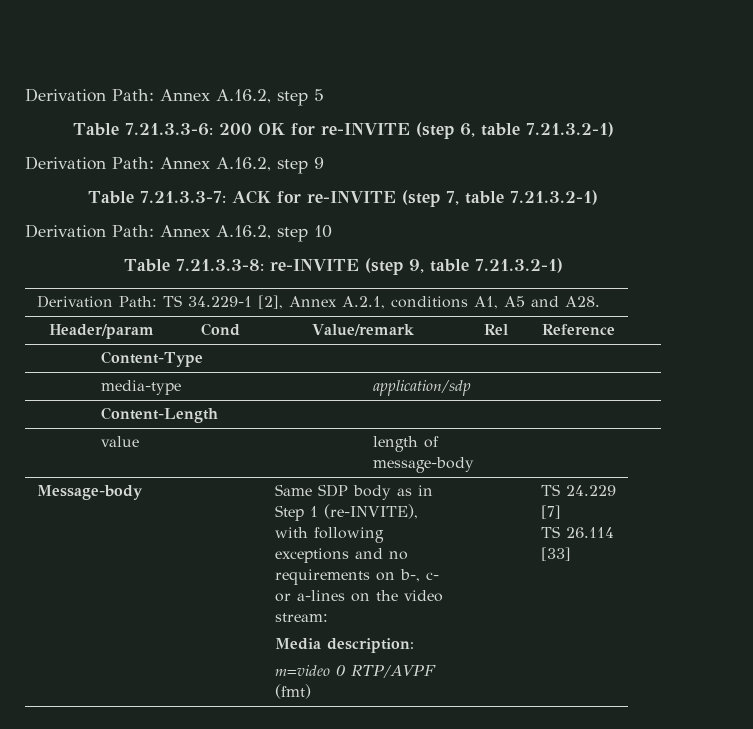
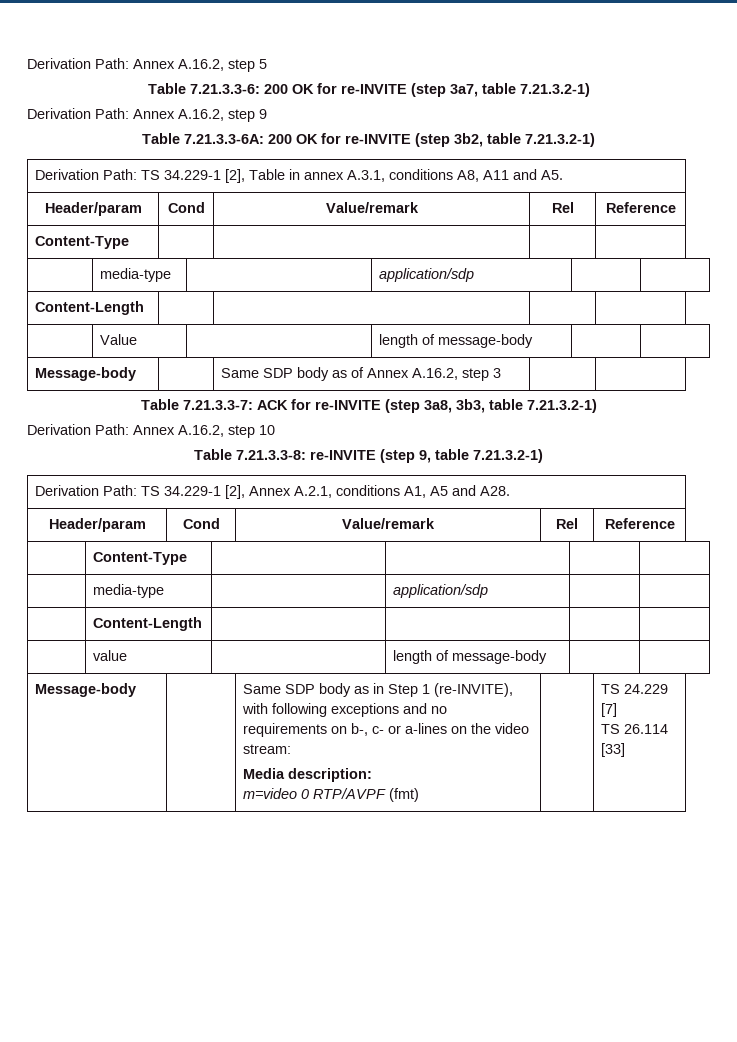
- Table 7.21.3.3-6: 200 OK for re-INVITE (step 6, table 7.21.3.2-1)
+ Table 7.21.3.3-6: 200 OK for re-INVITE (step 3a7, table 7.21.3.2-1)
+ Table 7.21.3.3-6A: 200 OK for re-INVITE (step 3b2, table 7.21.3.2-1)
+ Derivation Path: TS 34.229-1 [2], Table in annex A.3.1, conditions A8, A11 and A5.
+ Header/param | Cond | Value/remark | Rel | Reference
+ Content-Type | | | |
+ | media-type | | application/sdp | |
+ Content-Length | | | |
+ | Value | | length of message-body | |
+ Message-body | | Same SDP body as of Annex A.16.2, step 3 | |
- Table 7.21.3.3-7: ACK for re-INVITE (step 7, table 7.21.3.2-1)
+ Table 7.21.3.3-7: ACK for re-INVITE (step 3a8, 3b3, table 7.21.3.2-1)

